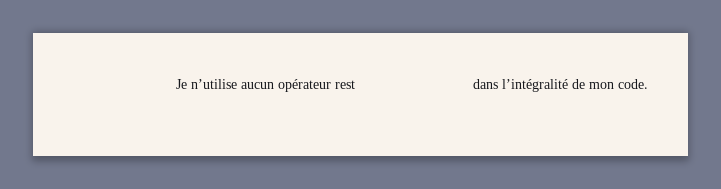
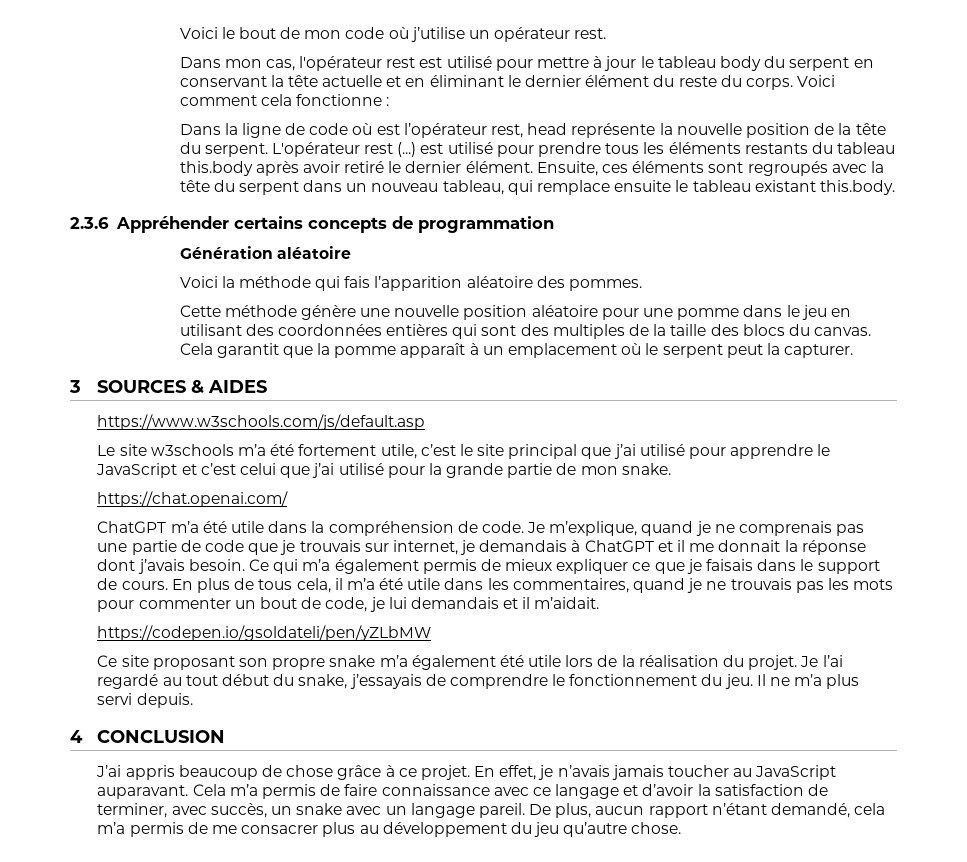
- Je n’utilise aucun opérateur rest dans l’intégralité de mon code.
+ Voici le bout de mon code où j’utilise un opérateur rest.
+ Dans mon cas, l'opérateur rest est utilisé pour mettre à jour le tableau body du serpent en conservant la tête actuelle et en éliminant le dernier élément du reste du corps. Voici comment cela fonctionne :
+ Dans la ligne de code où est l’opérateur rest, head représente la nouvelle position de la tête du serpent. L'opérateur rest (...) est utilisé pour prendre tous les éléments restants du tableau this.body après avoir retiré le dernier élément. Ensuite, ces éléments sont regroupés avec la tête du serpent dans un nouveau tableau, qui remplace ensuite le tableau existant this.body.
+ 2.3.6 Appréhender certains concepts de programmation
+ Génération aléatoire
+ Voici la méthode qui fais l’apparition aléatoire des pommes.
+ Cette méthode génère une nouvelle position aléatoire pour une pomme dans le jeu en utilisant des coordonnées entières qui sont des multiples de la taille des blocs du canvas. Cela garantit que la pomme apparaît à un emplacement où le serpent peut la capturer.
+ 3 SOURCES & AIDES
+ https://www.w3schools.com/js/default.asp
+ Le site w3schools m’a été fortement utile, c’est le site principal que j’ai utilisé pour apprendre le JavaScript et c’est celui que j’ai utilisé pour la grande partie de mon snake.
+ https://chat.openai.com/
+ ChatGPT m’a été utile dans la compréhension de code. Je m’explique, quand je ne comprenais pas une partie de code que je trouvais sur internet, je demandais à ChatGPT et il me donnait la réponse dont j’avais besoin. Ce qui m’a également permis de mieux expliquer ce que je faisais dans le support de cours. En plus de tous cela, il m’a été utile dans les commentaires, quand je ne trouvais pas les mots pour commenter un bout de code, je lui demandais et il m’aidait.
+ https://codepen.io/gsoldateli/pen/yZLbMW
+ Ce site proposant son propre snake m’a également été utile lors de la réalisation du projet. Je l’ai regardé au tout début du snake, j’essayais de comprendre le fonctionnement du jeu. Il ne m’a plus servi depuis.
+ 4 CONCLUSION
+ J’ai appris beaucoup de chose grâce à ce projet. En effet, je n’avais jamais toucher au JavaScript auparavant. Cela m’a permis de faire connaissance avec ce langage et d’avoir la satisfaction de terminer, avec succès, un snake avec un langage pareil. De plus, aucun rapport n’étant demandé, cela m’a permis de me consacrer plus au développement du jeu qu’autre chose.

